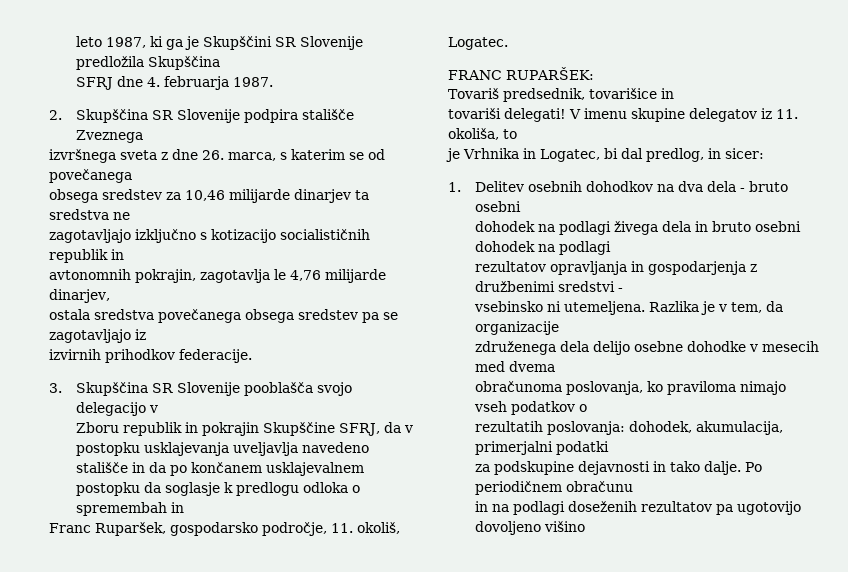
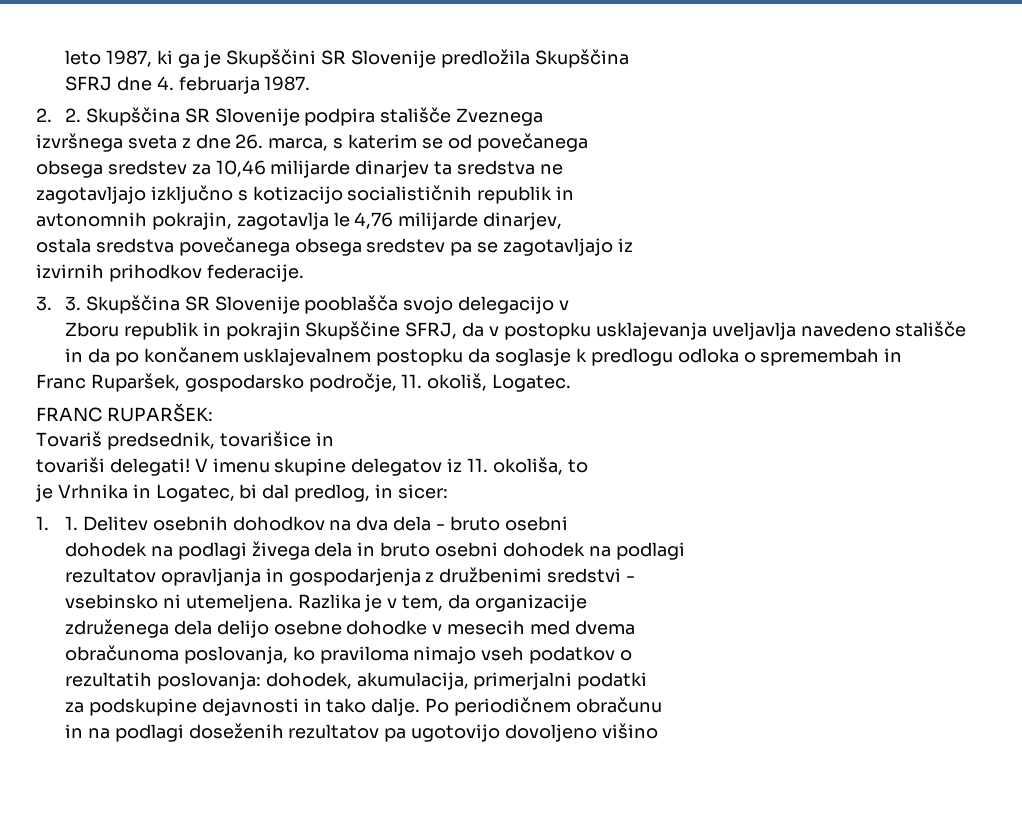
- 2. Skupščina SR Slovenije podpira stališče Zveznega
+ 2. 2. Skupščina SR Slovenije podpira stališče Zveznega
- 3. Skupščina SR Slovenije pooblašča svojo delegacijo v
+ 3. 3. Skupščina SR Slovenije pooblašča svojo delegacijo v
- 1. Delitev osebnih dohodkov na dva dela - bruto osebni
+ 1. 1. Delitev osebnih dohodkov na dva dela - bruto osebni

